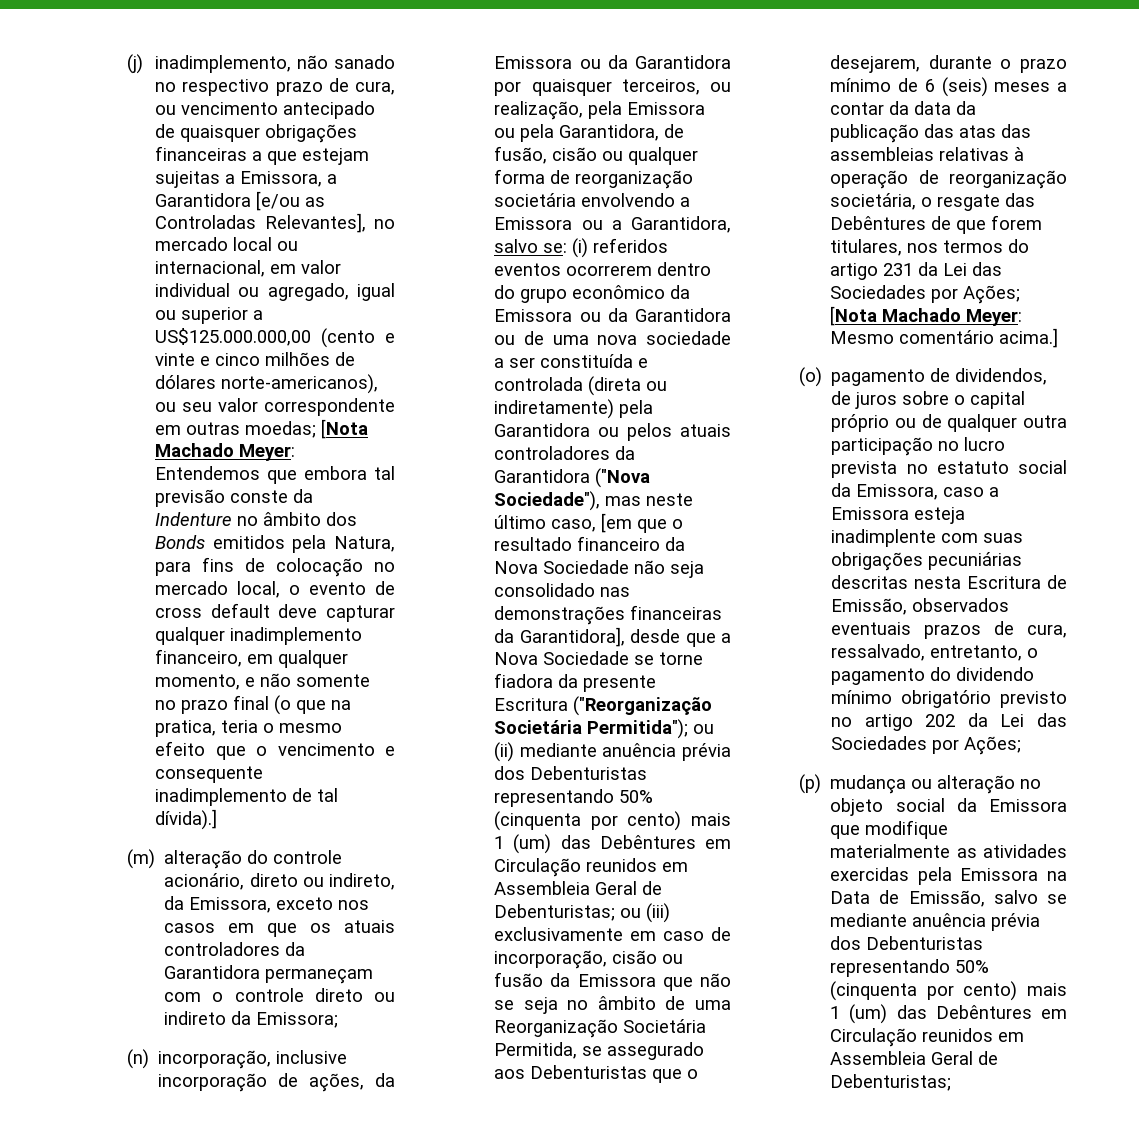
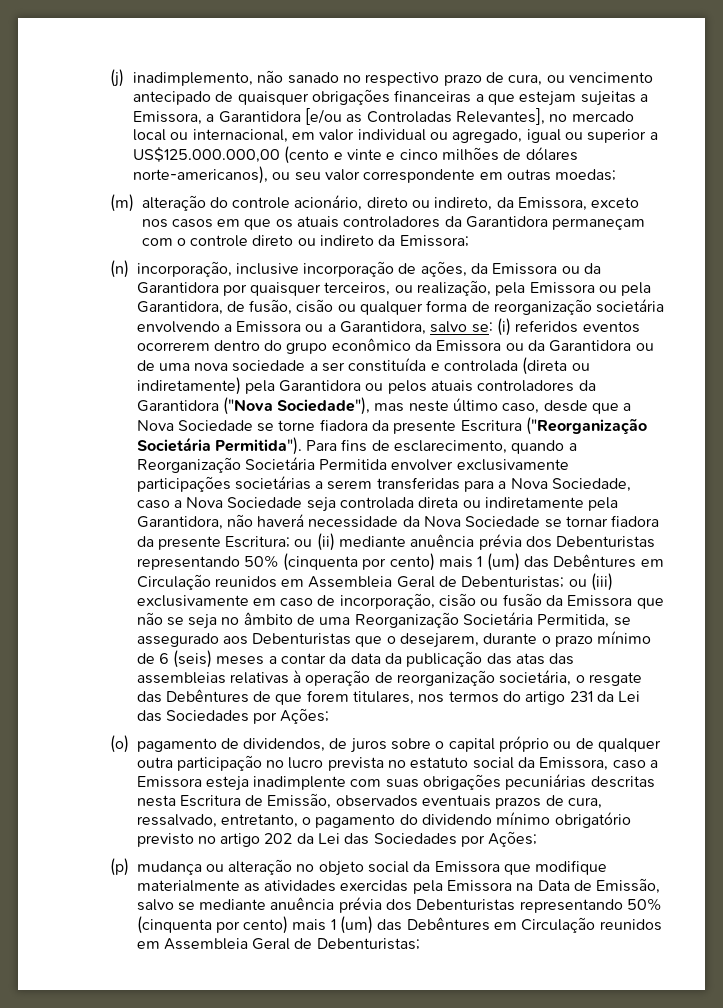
- (j) inadimplemento, não sanado no respectivo prazo de cura, ou vencimento antecipado de quaisquer obrigações financeiras a que estejam sujeitas a Emissora, a Garantidora [e/ou as Controladas Relevantes], no mercado local ou internacional, em valor individual ou agregado, igual ou superior a US$125.000.000,00 (cento e vinte e cinco milhões de dólares norte-americanos), ou seu valor correspondente em outras moedas; [Nota Machado Meyer: Entendemos que embora tal previsão conste da Indenture no âmbito dos Bonds emitidos pela Natura, para fins de colocação no mercado local, o evento de cross default deve capturar qualquer inadimplemento financeiro, em qualquer momento, e não somente no prazo final (o que na pratica, teria o mesmo efeito que o vencimento e consequente inadimplemento de tal dívida).]
+ (j) inadimplemento, não sanado no respectivo prazo de cura, ou vencimento antecipado de quaisquer obrigações financeiras a que estejam sujeitas a Emissora, a Garantidora [e/ou as Controladas Relevantes], no mercado local ou internacional, em valor individual ou agregado, igual ou superior a US$125.000.000,00 (cento e vinte e cinco milhões de dólares norte-americanos), ou seu valor correspondente em outras moedas;
- (i) referidos eventos ocorrerem dentro do grupo econômico da Emissora ou da Garantidora ou de uma nova sociedade a ser constituída e controlada (direta ou indiretamente) pela Garantidora ou pelos atuais controladores da Garantidora ("Nova Sociedade"), mas neste último caso, [em que o resultado financeiro da Nova Sociedade não seja consolidado nas demonstrações financeiras da Garantidora], desde que a Nova Sociedade se torne fiadora da presente Escritura ("Reorganização Societária Permitida");
+ (i) referidos eventos ocorrerem dentro do grupo econômico da Emissora ou da Garantidora ou de uma nova sociedade a ser constituída e controlada (direta ou indiretamente) pela Garantidora ou pelos atuais controladores da Garantidora ("Nova Sociedade"), mas neste último caso, desde que a Nova Sociedade se torne fiadora da presente Escritura ("Reorganização Societária Permitida"). Para fins de esclarecimento, quando a Reorganização Societária Permitida envolver exclusivamente participações societárias a serem transferidas para a Nova Sociedade, caso a Nova Sociedade seja controlada direta ou indiretamente pela Garantidora, não haverá necessidade da Nova Sociedade se tornar fiadora da presente Escritura;
- [Nota Machado Meyer: Mesmo comentário acima.]

